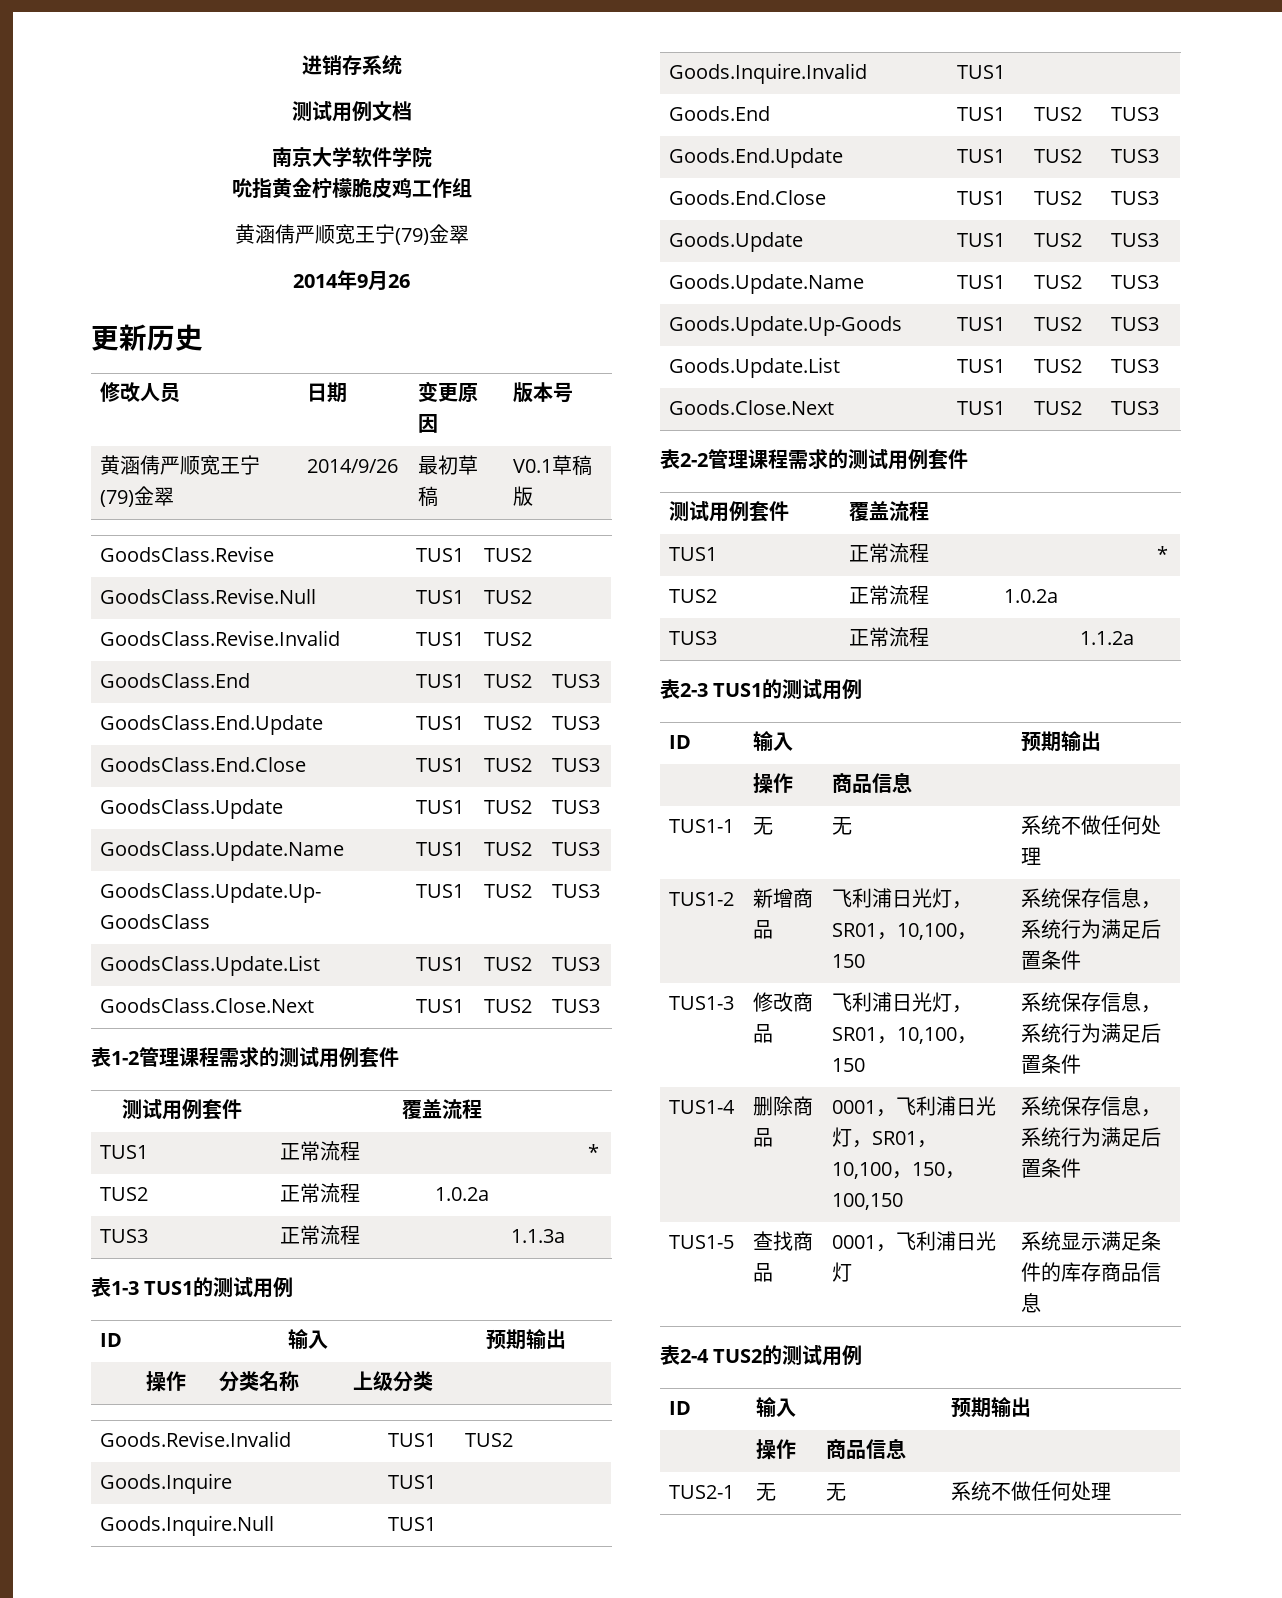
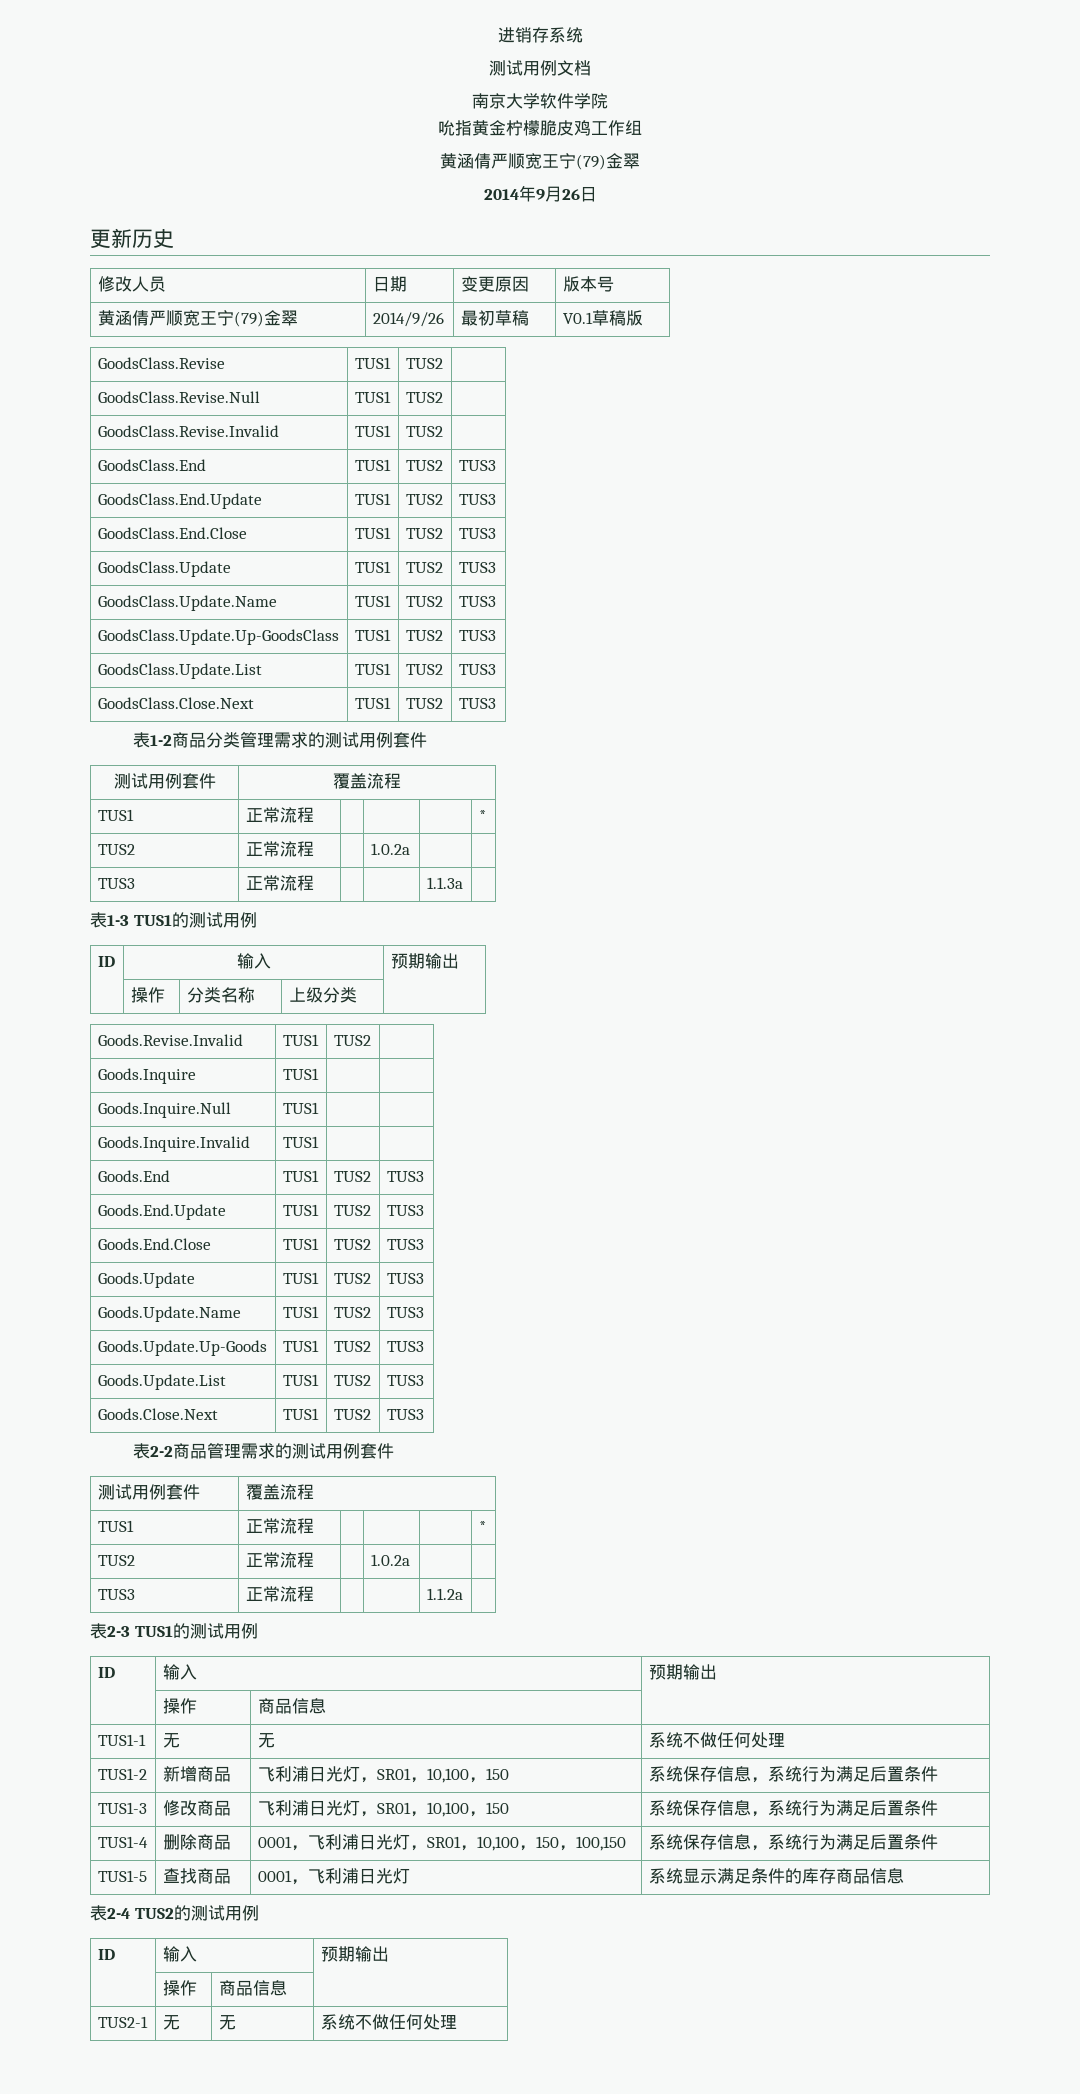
- 2014年9月26
+ 2014年9月26日
- 表1-2管理课程需求的测试用例套件
+ 表1-2商品分类管理需求的测试用例套件
- 表2-2管理课程需求的测试用例套件
+ 表2-2商品管理需求的测试用例套件

